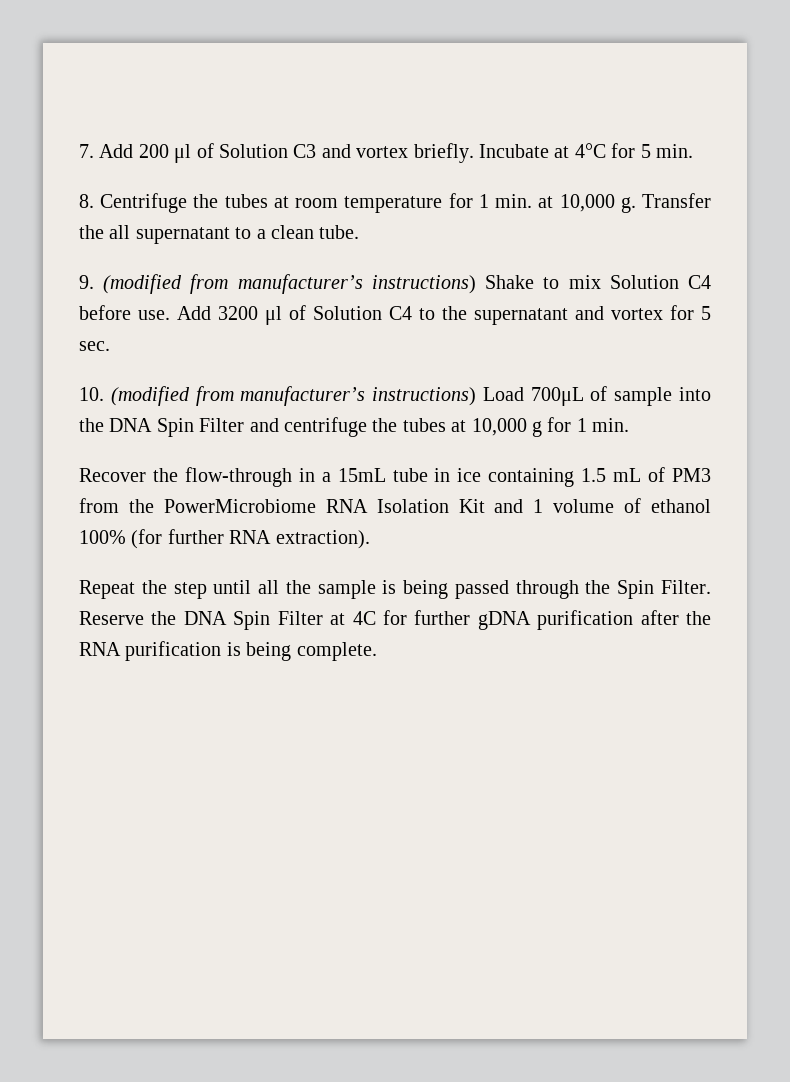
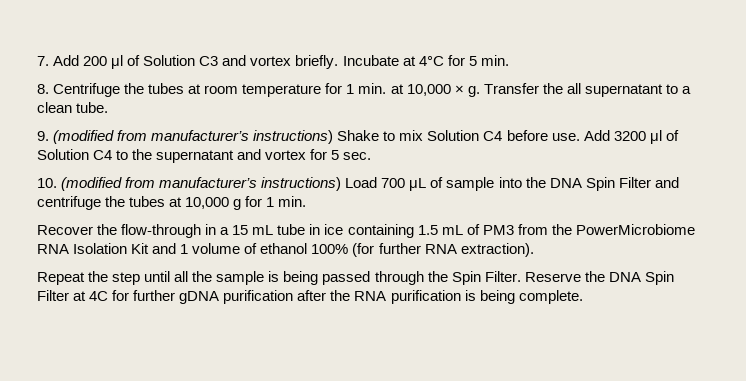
- 8. Centrifuge the tubes at room temperature for 1 min. at 10,000 g.
+ 8. Centrifuge the tubes at room temperature for 1 min. at 10,000 × g.
- 10. (modified from manufacturer’s instructions) Load 700μL of sample into the DNA Spin Filter and centrifuge the tubes at 10,000 g for 1 min.
+ 10. (modified from manufacturer’s instructions) Load 700 μL of sample into the DNA Spin Filter and centrifuge the tubes at 10,000 g for 1 min.
- Recover the flow-through in a 15mL tube in ice containing 1.5 mL of PM3 from the PowerMicrobiome RNA Isolation Kit and 1 volume of ethanol 100% (for further RNA extraction).
+ Recover the flow-through in a 15 mL tube in ice containing 1.5 mL of PM3 from the PowerMicrobiome RNA Isolation Kit and 1 volume of ethanol 100% (for further RNA extraction).

